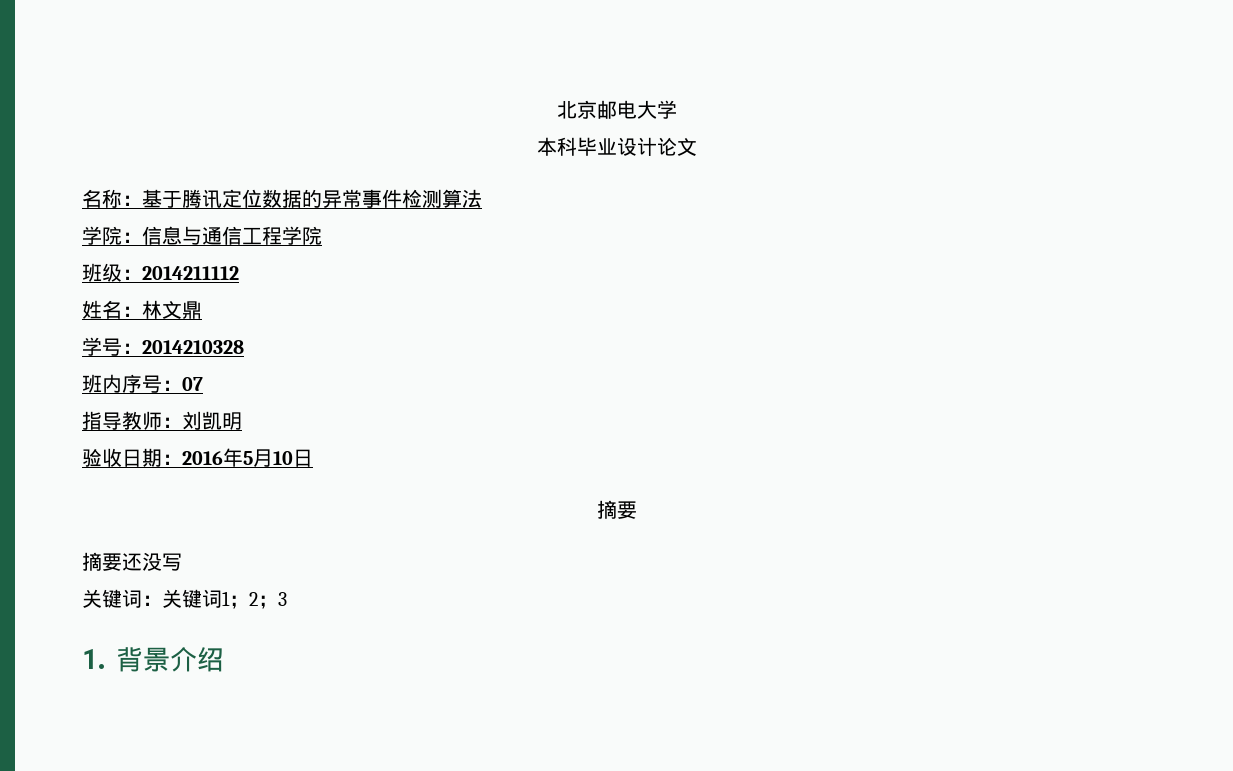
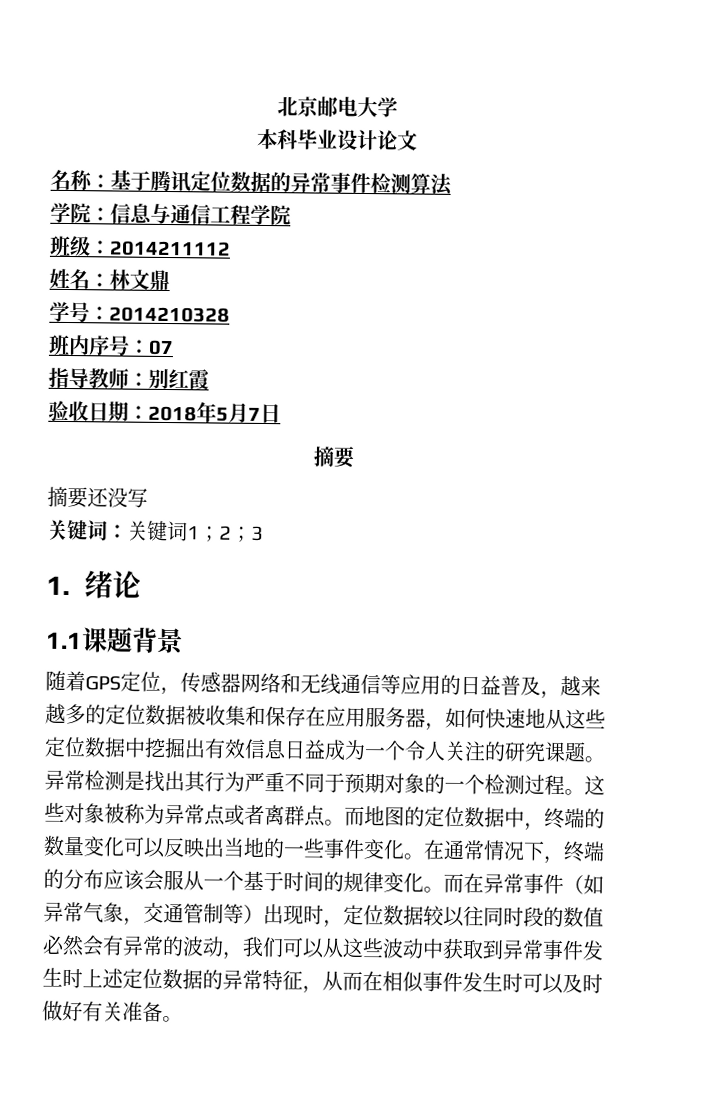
- 指导教师：刘凯明
+ 指导教师：别红霞
- 验收日期：2016年5月10日
+ 验收日期：2018年5月7日
- 1.背景介绍
+ 1.绪论
+ 1.1课题背景
+ 随着GPS定位，传感器网络和无线通信等应用的日益普及，越来越多的定位数据被收集和保存在应用服务器，如何快速地从这些定位数据中挖掘出有效信息日益成为一个令人关注的研究课题。异常检测是找出其行为严重不同于预期对象的一个检测过程。这些对象被称为异常点或者离群点。而地图的定位数据中，终端的数量变化可以反映出当地的一些事件变化。在通常情况下，终端的分布应该会服从一个基于时间的规律变化。而在异常事件（如异常气象，交通管制等）出现时，定位数据较以往同时段的数值必然会有异常的波动，我们可以从这些波动中获取到异常事件发生时上述定位数据的异常特征，从而在相似事件发生时可以及时做好有关准备。

